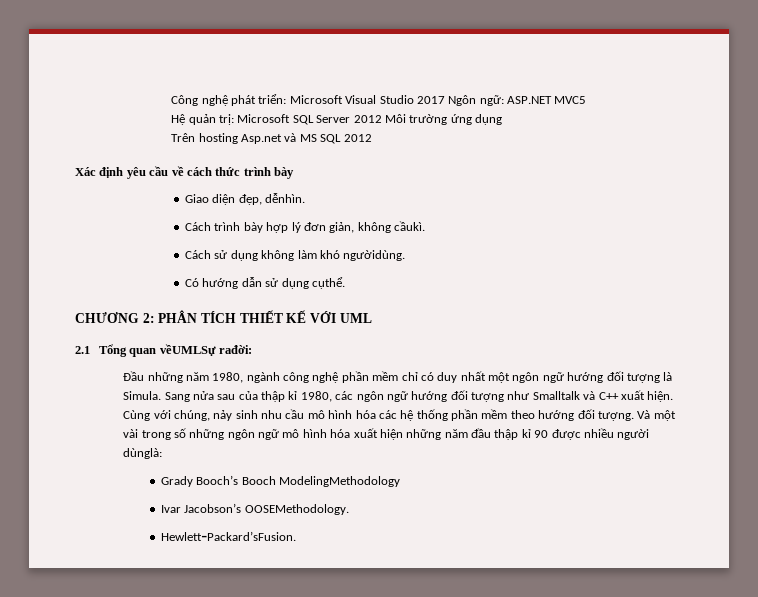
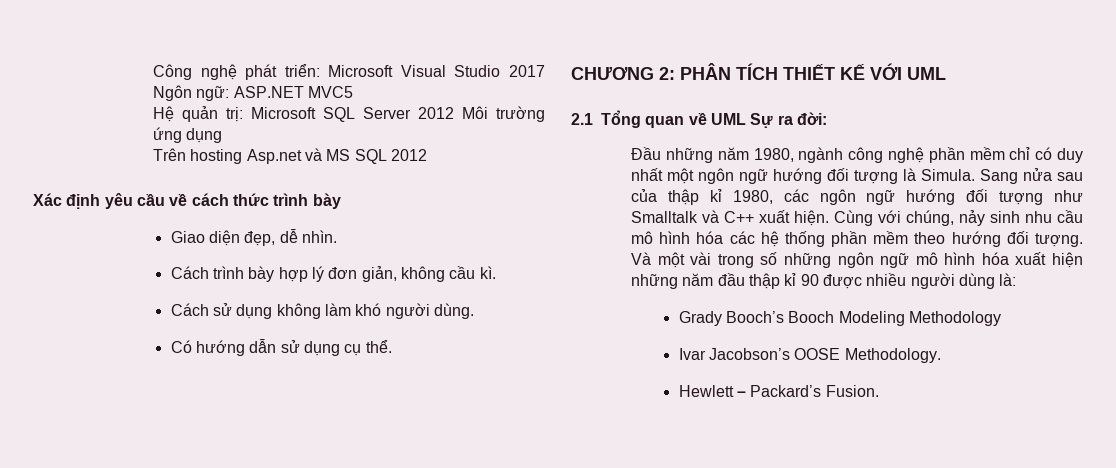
- Giao diện đẹp, dễnhìn.
+ Giao diện đẹp, dễ nhìn.
- Cách trình bày hợp lý đơn giản, không cầukì.
+ Cách trình bày hợp lý đơn giản, không cầu kì.
- Cách sử dụng không làm khó ngườidùng.
+ Cách sử dụng không làm khó người dùng.
- Có hướng dẫn sử dụng cụthể.
+ Có hướng dẫn sử dụng cụ thể.
- 2.1 Tổng quan vềUMLSự rađời:
+ 2.1 Tổng quan về UML Sự ra đời:
- Và một vài trong số những ngôn ngữ mô hình hóa xuất hiện những năm đầu thập kỉ 90 được nhiều người dùnglà:
+ Và một vài trong số những ngôn ngữ mô hình hóa xuất hiện những năm đầu thập kỉ 90 được nhiều người dùng là:
- Grady Booch’s Booch ModelingMethodology
+ Grady Booch’s Booch Modeling Methodology
- Ivar Jacobson’s OOSEMethodology.
- Hewlett–Packard’sFusion.
+ Ivar Jacobson’s OOSE Methodology.
+ Hewlett – Packard’s Fusion.

